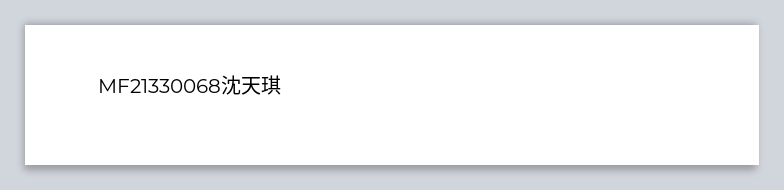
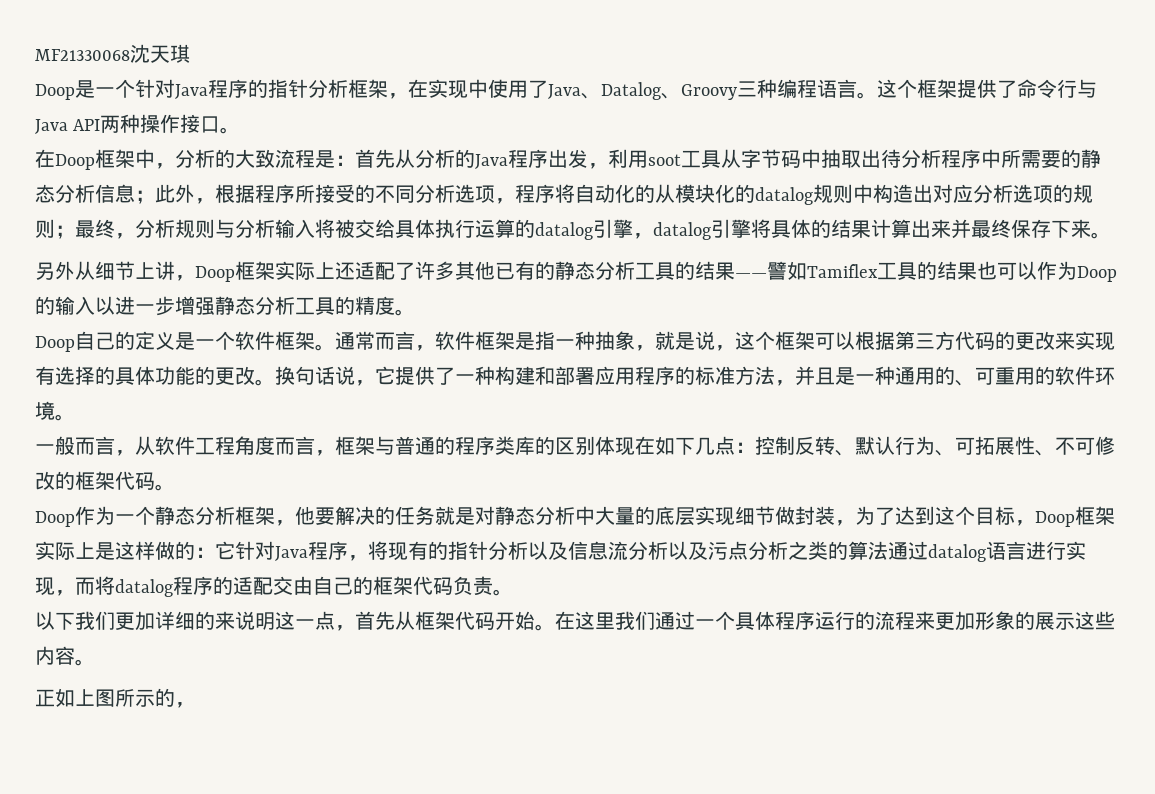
+ Doop是一个针对Java程序的指针分析框架，在实现中使用了Java、Datalog、Groovy三种编程语言。这个框架提供了命令行与Java API两种操作接口。
+ 在Doop框架中，分析的大致流程是：首先从分析的Java程序出发，利用soot工具从字节码中抽取出待分析程序中所需要的静态分析信息；此外，根据程序所接受的不同分析选项，程序将自动化的从模块化的datalog规则中构造出对应分析选项的规则；最终，分析规则与分析输入将被交给具体执行运算的datalog引擎，datalog引擎将具体的结果计算出来并最终保存下来。
+ 另外从细节上讲，Doop框架实际上还适配了许多其他已有的静态分析工具的结果——譬如Tamiflex工具的结果也可以作为Doop的输入以进一步增强静态分析工具的精度。
+ Doop自己的定义是一个软件框架。通常而言，软件框架是指一种抽象，就是说，这个框架可以根据第三方代码的更改来实现有选择的具体功能的更改。换句话说，它提供了一种构建和部署应用程序的标准方法，并且是一种通用的、可重用的软件环境。
+ 一般而言，从软件工程角度而言，框架与普通的程序类库的区别体现在如下几点：控制反转、默认行为、可拓展性、不可修改的框架代码。
+ Doop作为一个静态分析框架，他要解决的任务就是对静态分析中大量的底层实现细节做封装，为了达到这个目标，Doop框架实际上是这样做的：它针对Java程序，将现有的指针分析以及信息流分析以及污点分析之类的算法通过datalog语言进行实现，而将datalog程序的适配交由自己的框架代码负责。
+ 以下我们更加详细的来说明这一点，首先从框架代码开始。在这里我们通过一个具体程序运行的流程来更加形象的展示这些内容。
+ 正如上图所示的，

